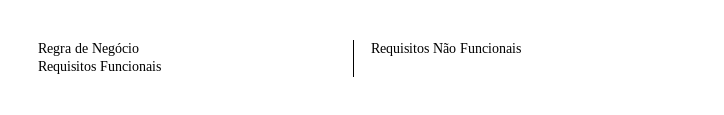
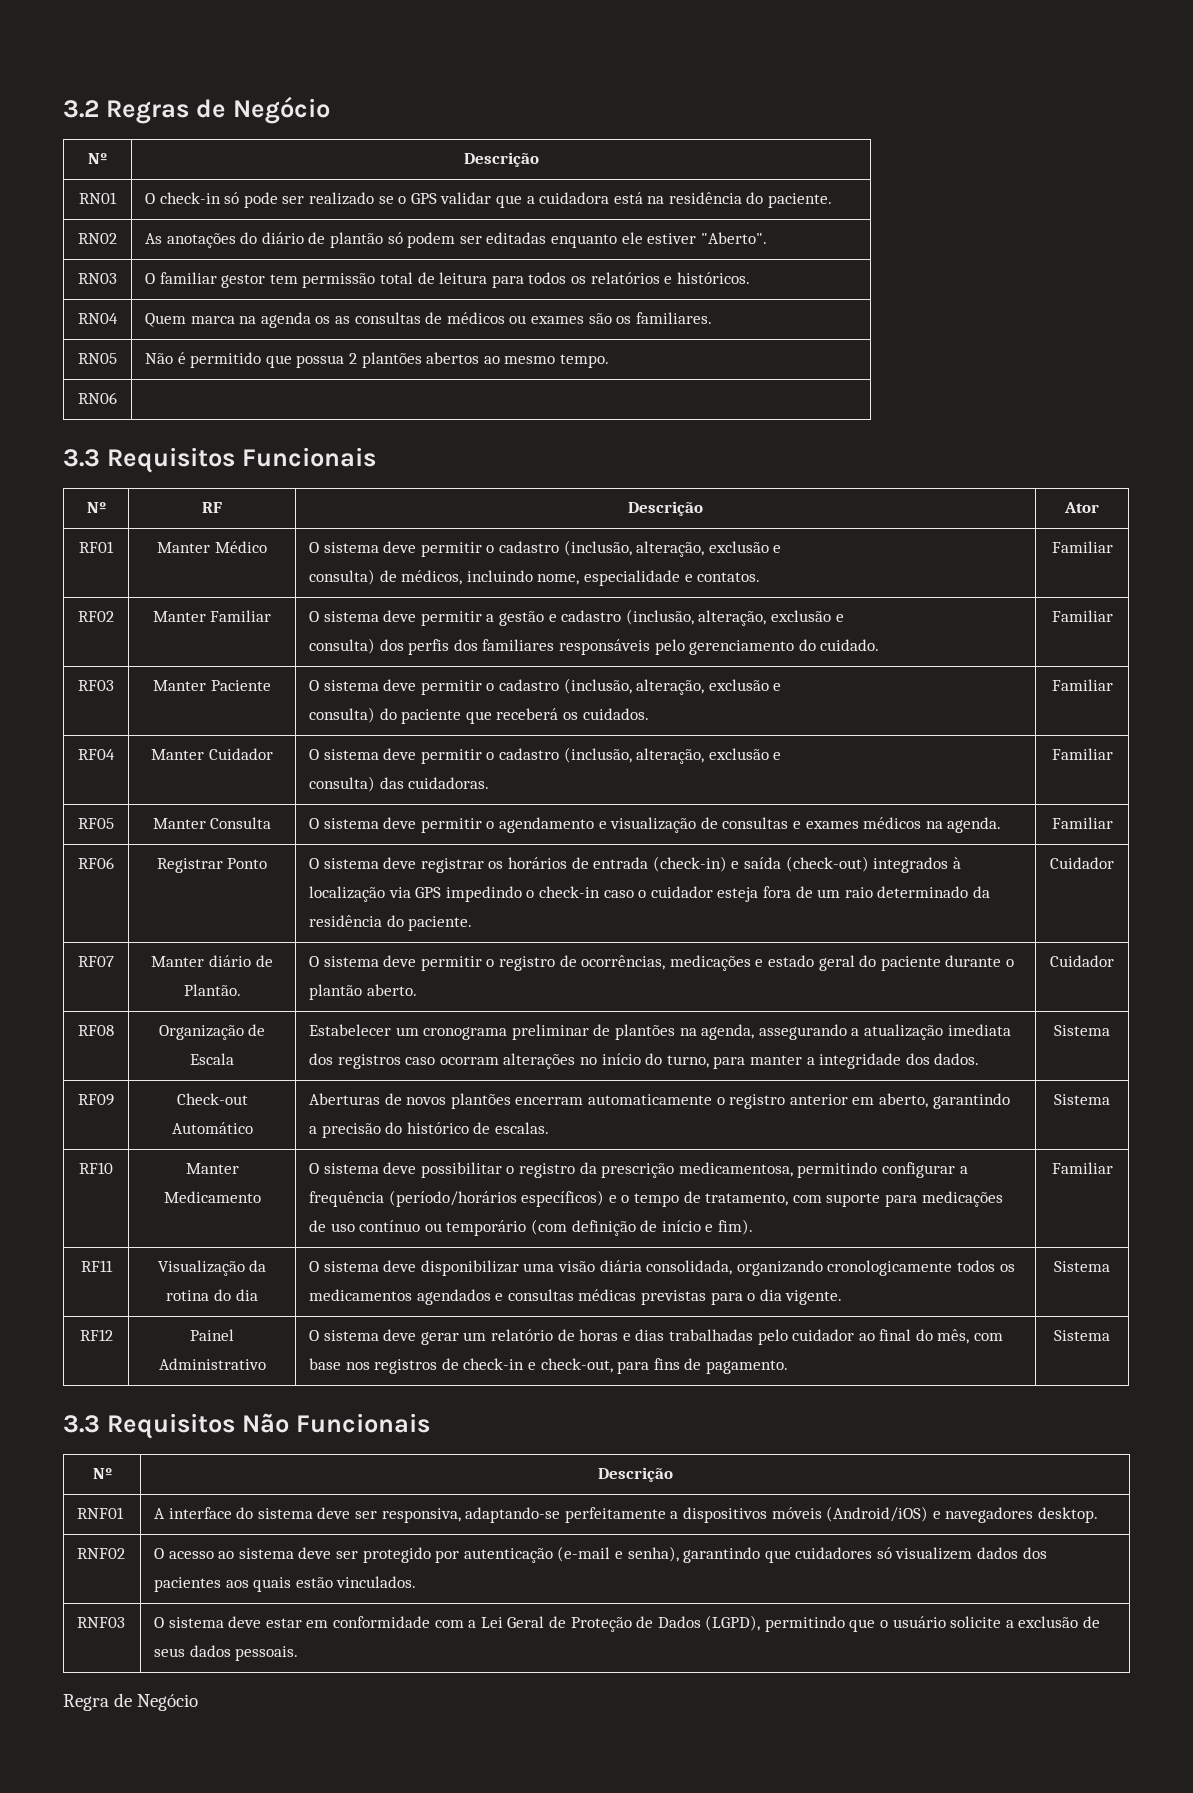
+ 3.2 Regras de Negócio
+ Nº | Descrição
+ RN01 | O check-in só pode ser realizado se o GPS validar que a cuidadora está na residência do paciente.
+ RN02 | As anotações do diário de plantão só podem ser editadas enquanto ele estiver "Aberto".
+ RN03 | O familiar gestor tem permissão total de leitura para todos os relatórios e históricos.
+ RN04 | Quem marca na agenda os as consultas de médicos ou exames são os familiares.
+ RN05 | Não é permitido que possua 2 plantões abertos ao mesmo tempo.
+ RN06 |
+ 3.3 Requisitos Funcionais
+ Nº | RF | Descrição | Ator
+ RF01 | Manter Médico | O sistema deve permitir o cadastro (inclusão, alteração, exclusão e
+ consulta) de médicos, incluindo nome, especialidade e contatos. | Familiar
+ RF02 | Manter Familiar | O sistema deve permitir a gestão e cadastro (inclusão, alteração, exclusão e
+ consulta) dos perfis dos familiares responsáveis pelo gerenciamento do cuidado. | Familiar
+ RF03 | Manter Paciente | O sistema deve permitir o cadastro (inclusão, alteração, exclusão e
+ consulta) do paciente que receberá os cuidados. | Familiar
+ RF04 | Manter Cuidador | O sistema deve permitir o cadastro (inclusão, alteração, exclusão e
+ consulta) das cuidadoras. | Familiar
+ RF05 | Manter Consulta | O sistema deve permitir o agendamento e visualização de consultas e exames médicos na agenda. | Familiar
+ RF06 | Registrar Ponto | O sistema deve registrar os horários de entrada (check-in) e saída (check-out) integrados à localização via GPS impedindo o check-in caso o cuidador esteja fora de um raio determinado da residência do paciente. | Cuidador
+ RF07 | Manter diário de Plantão. | O sistema deve permitir o registro de ocorrências, medicações e estado geral do paciente durante o plantão aberto. | Cuidador
+ RF08 | Organização de Escala | Estabelecer um cronograma preliminar de plantões na agenda, assegurando a atualização imediata dos registros caso ocorram alterações no início do turno, para manter a integridade dos dados. | Sistema
+ RF09 | Check-out Automático | Aberturas de novos plantões encerram automaticamente o registro anterior em aberto, garantindo a precisão do histórico de escalas. | Sistema
+ RF10 | Manter Medicamento | O sistema deve possibilitar o registro da prescrição medicamentosa, permitindo configurar a frequência (período/horários específicos) e o tempo de tratamento, com suporte para medicações de uso contínuo ou temporário (com definição de início e fim). | Familiar
+ RF11 | Visualização da rotina do dia | O sistema deve disponibilizar uma visão diária consolidada, organizando cronologicamente todos os medicamentos agendados e consultas médicas previstas para o dia vigente. | Sistema
+ RF12 | Painel Administrativo | O sistema deve gerar um relatório de horas e dias trabalhadas pelo cuidador ao final do mês, com base nos registros de check-in e check-out, para fins de pagamento. | Sistema
+ 3.3 Requisitos Não Funcionais
+ Nº | Descrição
+ RNF01 | A interface do sistema deve ser responsiva, adaptando-se perfeitamente a dispositivos móveis (Android/iOS) e navegadores desktop.
+ RNF02 | O acesso ao sistema deve ser protegido por autenticação (e-mail e senha), garantindo que cuidadores só visualizem dados dos pacientes aos quais estão vinculados.
+ RNF03 | O sistema deve estar em conformidade com a Lei Geral de Proteção de Dados (LGPD), permitindo que o usuário solicite a exclusão de seus dados pessoais.
  Regra de Negócio
- Requisitos Funcionais
- Requisitos Não Funcionais

